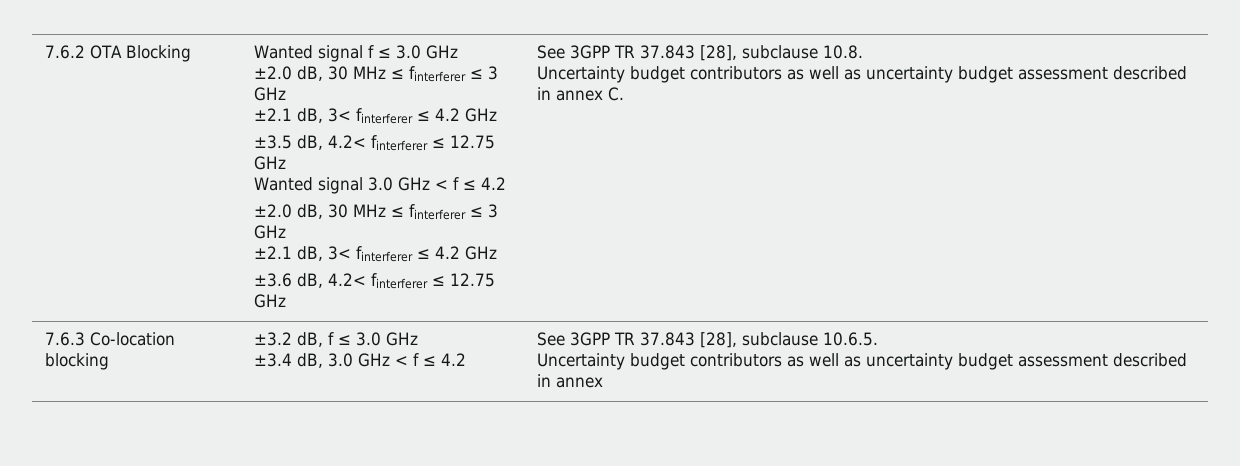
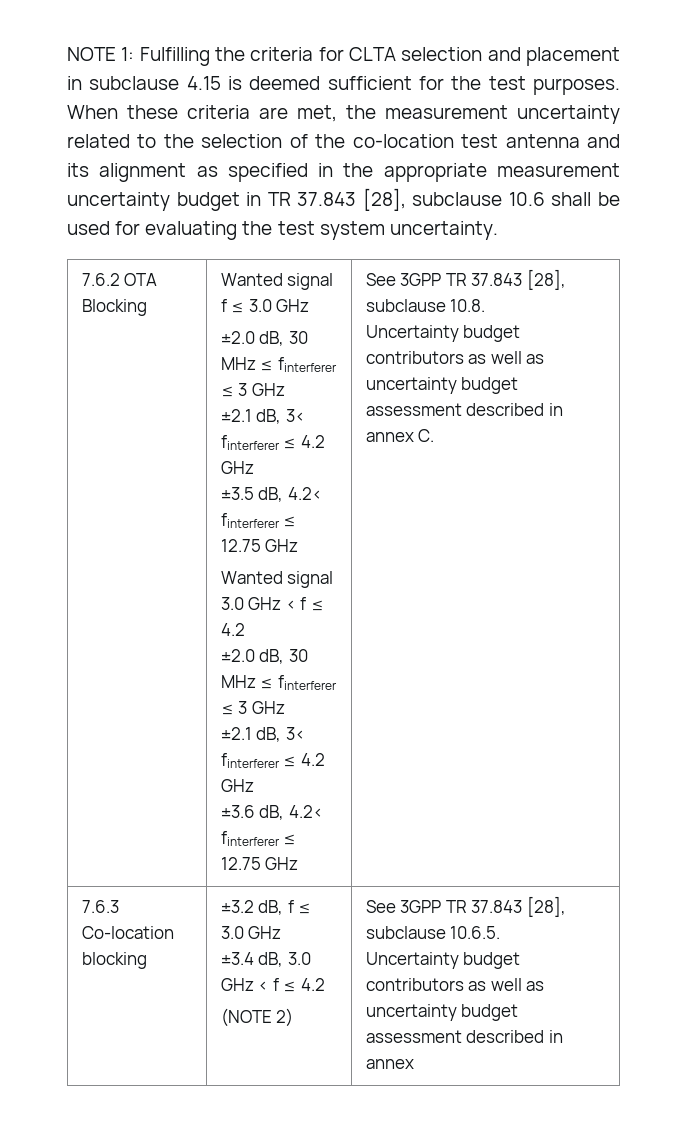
+ NOTE 1: Fulfilling the criteria for CLTA selection and placement in subclause 4.15 is deemed sufficient for the test purposes. When these criteria are met, the measurement uncertainty related to the selection of the co-location test antenna and its alignment as specified in the appropriate measurement uncertainty budget in TR 37.843 [28], subclause 10.6 shall be used for evaluating the test system uncertainty.
  7.6.3 Co-location blocking | ±3.2 dB, f ≤ 3.0 GHz
- ±3.4 dB, 3.0 GHz < f ≤ 4.2 | See 3GPP TR 37.843 [28], subclause 10.6.5.
+ ±3.4 dB, 3.0 GHz < f ≤ 4.2
+ (NOTE 2) | See 3GPP TR 37.843 [28], subclause 10.6.5.

